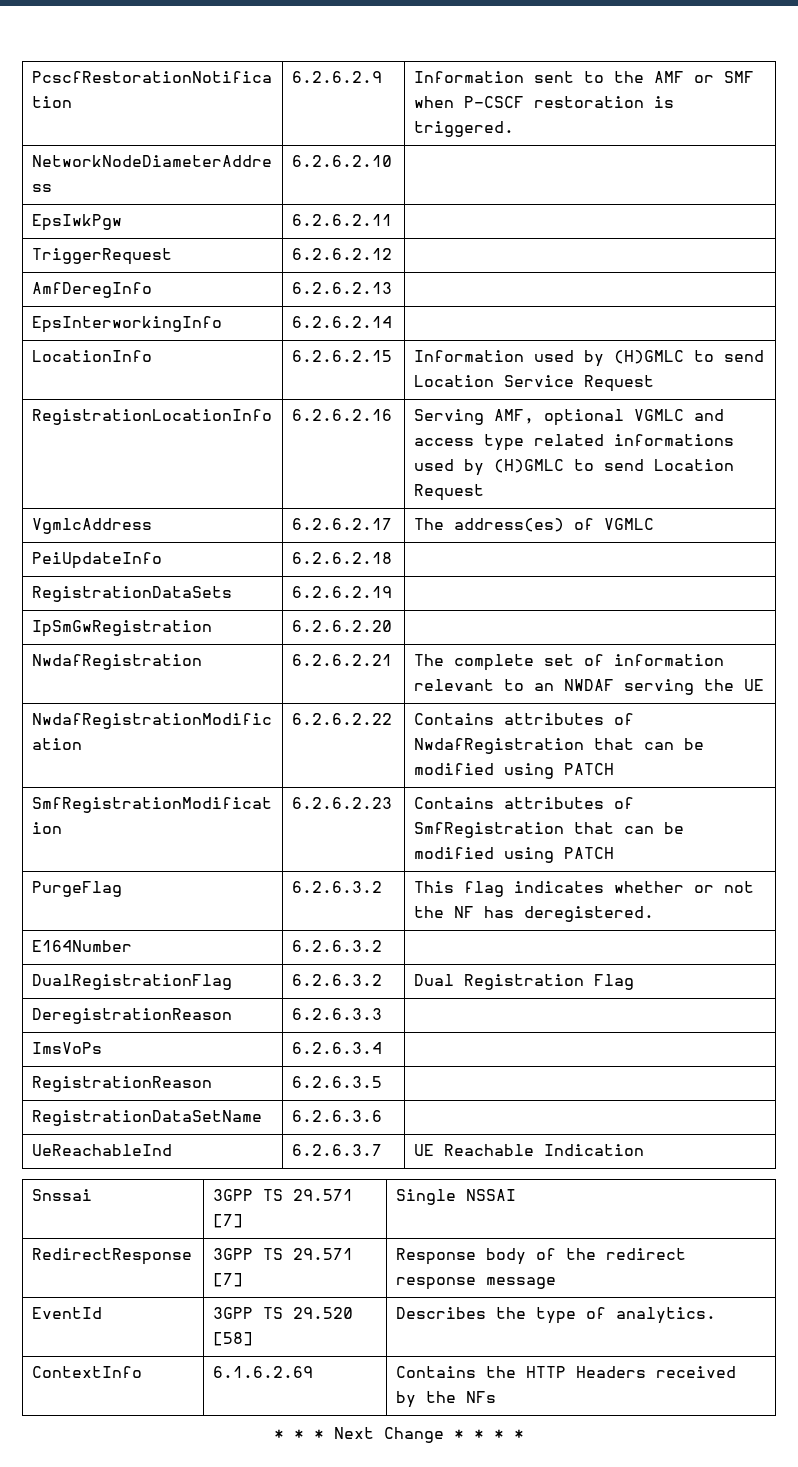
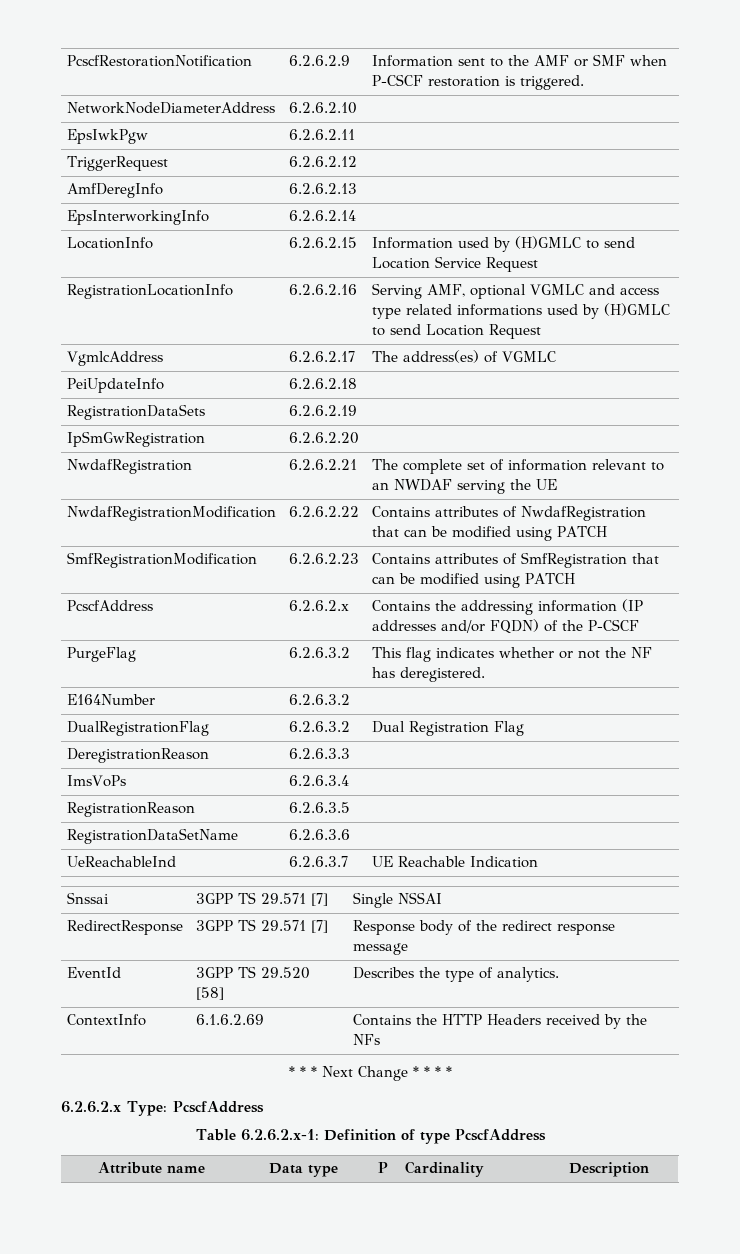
+ PcscfAddress | 6.2.6.2.x | Contains the addressing information (IP addresses and/or FQDN) of the P-CSCF
+ 6.2.6.2.x Type: PcscfAddress
+ Table 6.2.6.2.x-1: Definition of type PcscfAddress
+ Attribute name | Data type | P | Cardinality | Description

